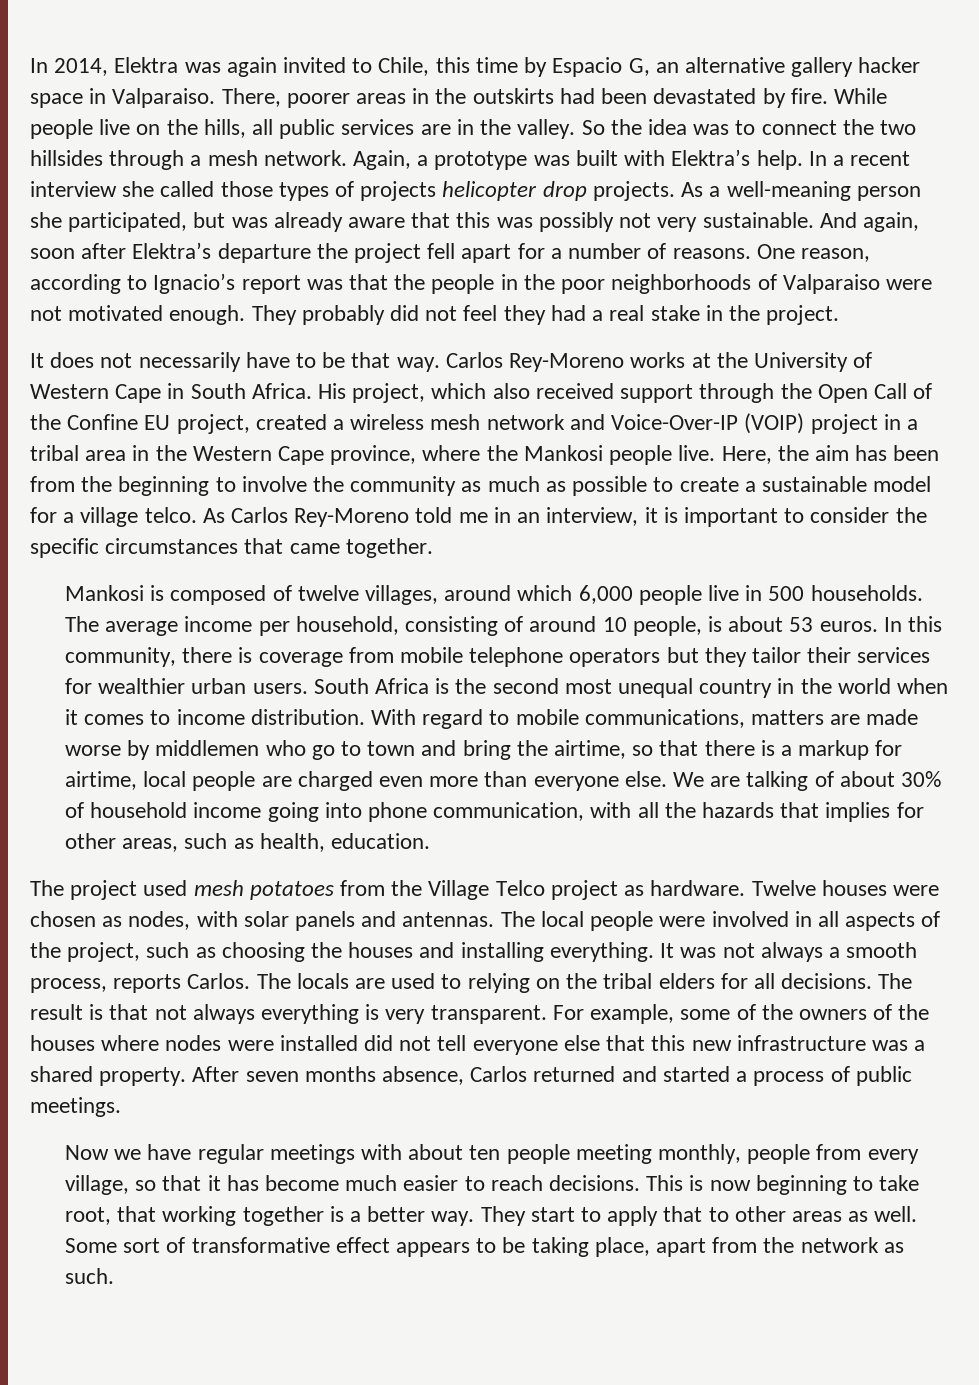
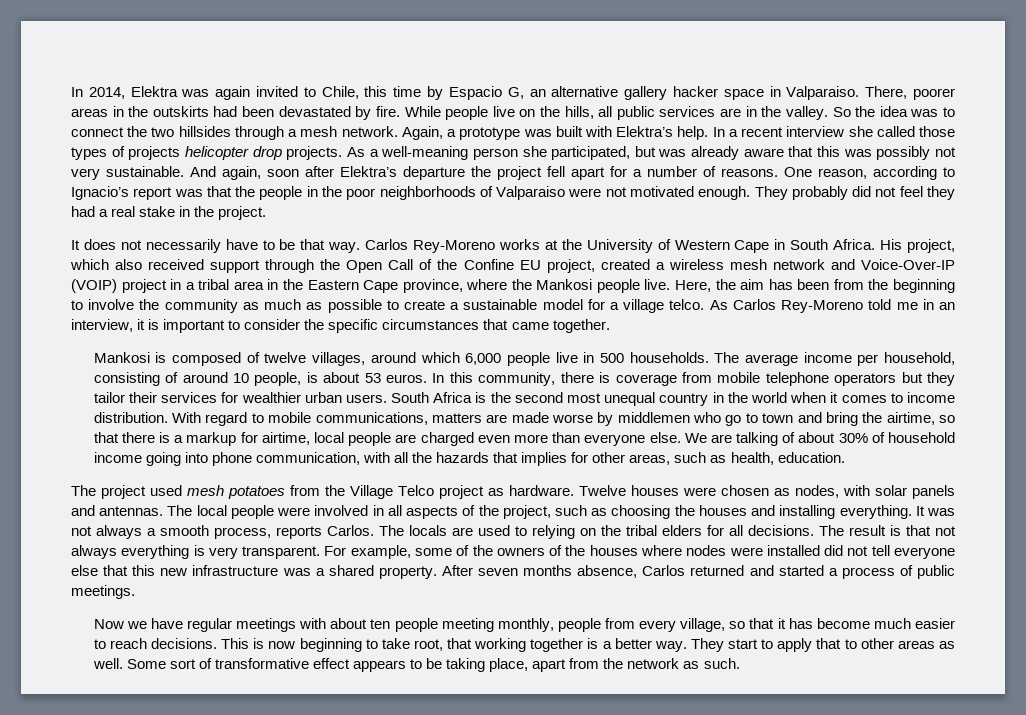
- His project, which also received support through the Open Call of the Confine EU project, created a wireless mesh network and Voice-Over-IP (VOIP) project in a tribal area in the Western Cape province, where the Mankosi people live.
+ His project, which also received support through the Open Call of the Confine EU project, created a wireless mesh network and Voice-Over-IP (VOIP) project in a tribal area in the Eastern Cape province, where the Mankosi people live.

